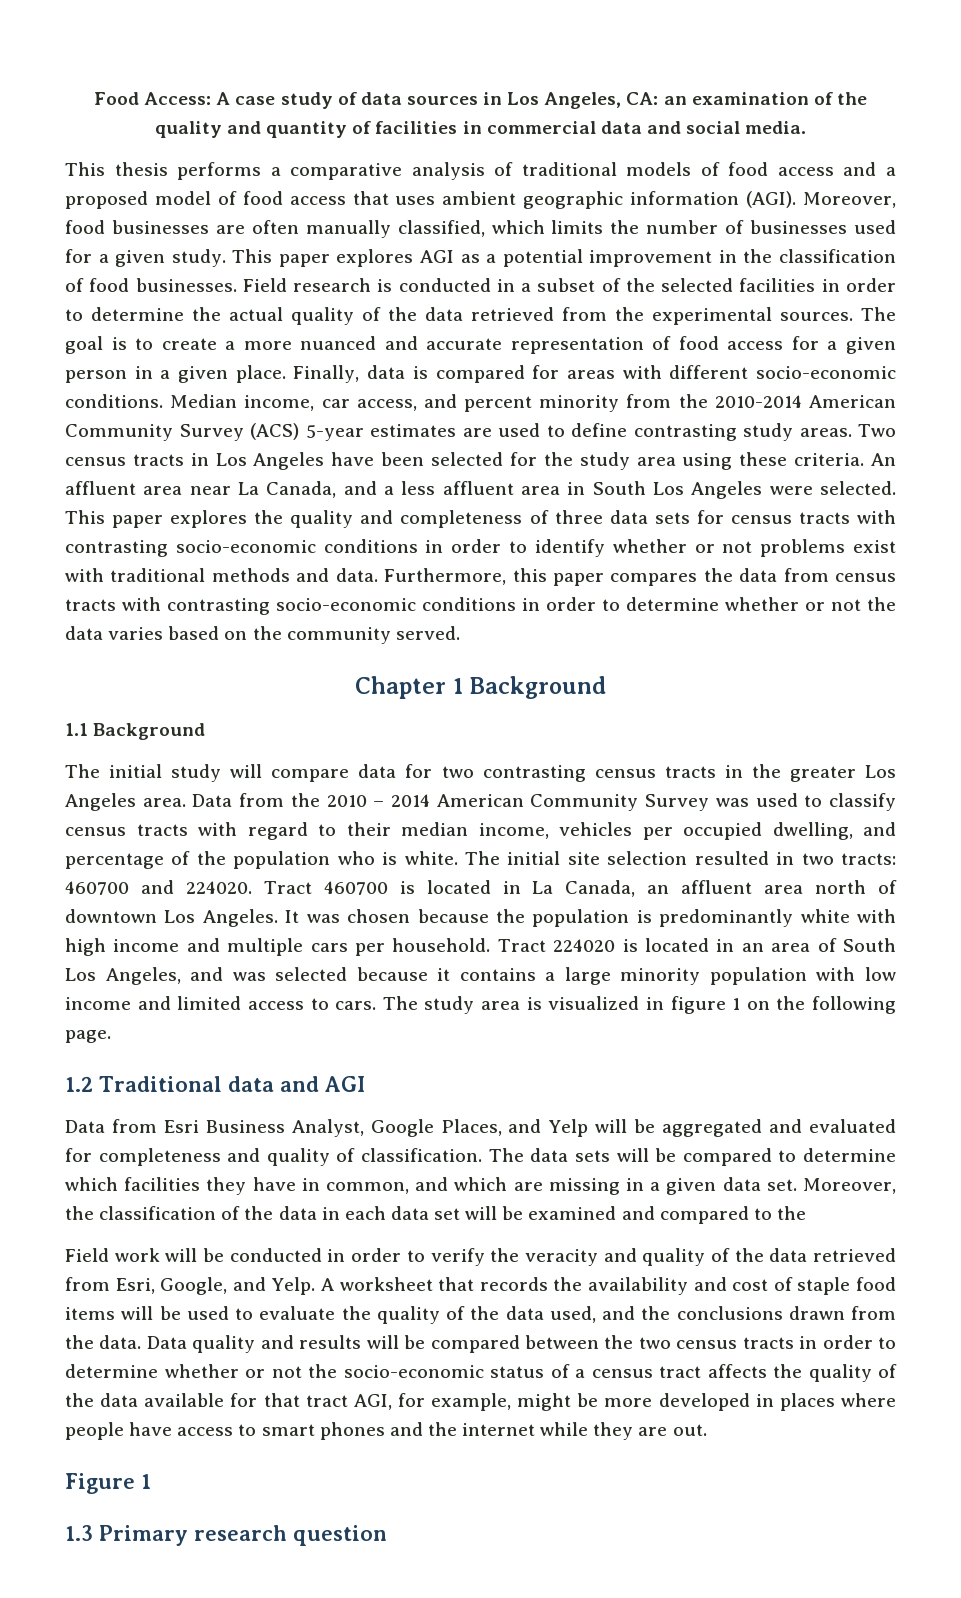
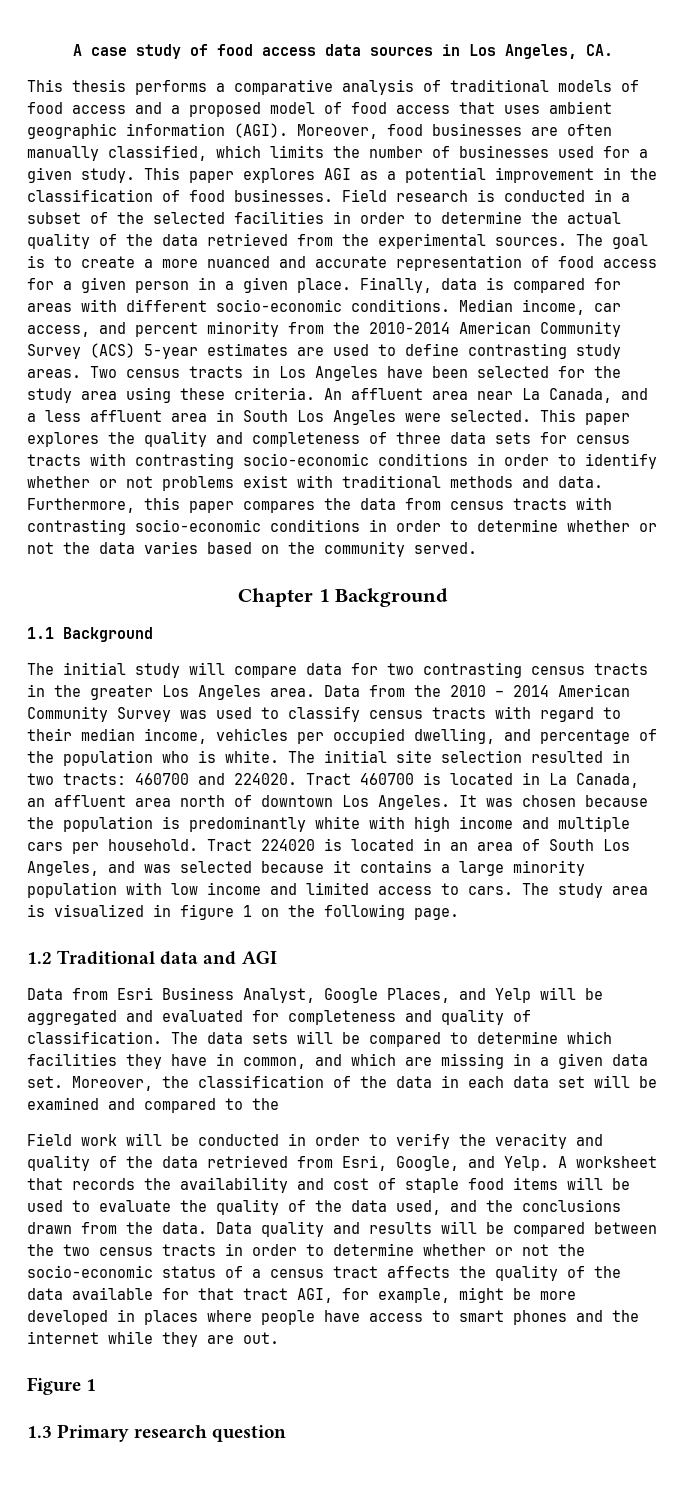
- Food Access: A case study of data sources in Los Angeles, CA: an examination of the quality and quantity of facilities in commercial data and social media.
+ A case study of food access data sources in Los Angeles, CA.

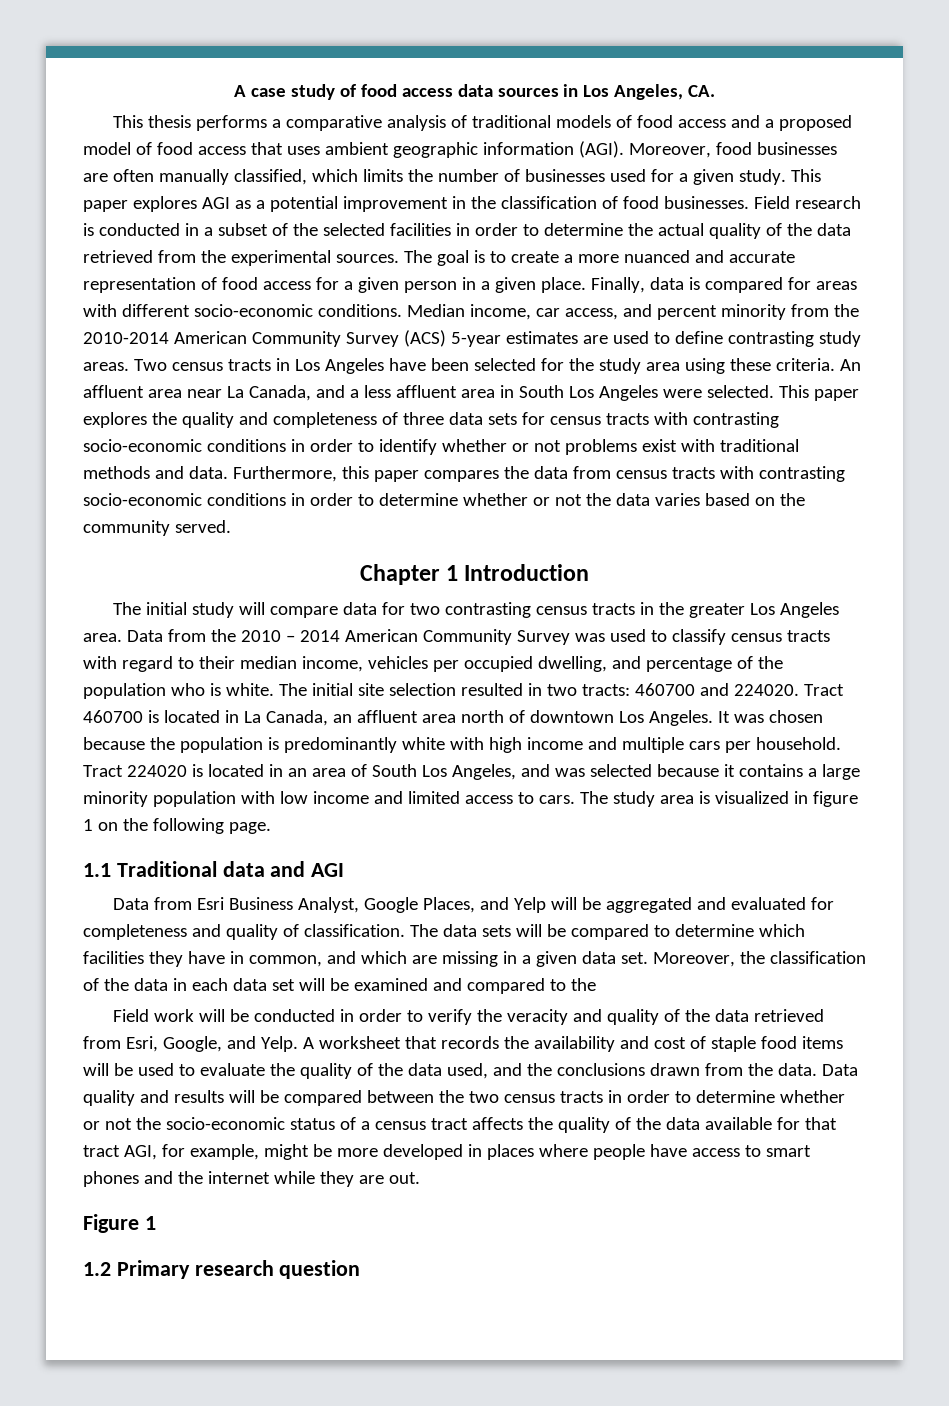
- Chapter 1 Background
- 1.1 Background
+ Chapter 1 Introduction
- 1.2 Traditional data and AGI
+ 1.1 Traditional data and AGI
- 1.3 Primary research question
+ 1.2 Primary research question

